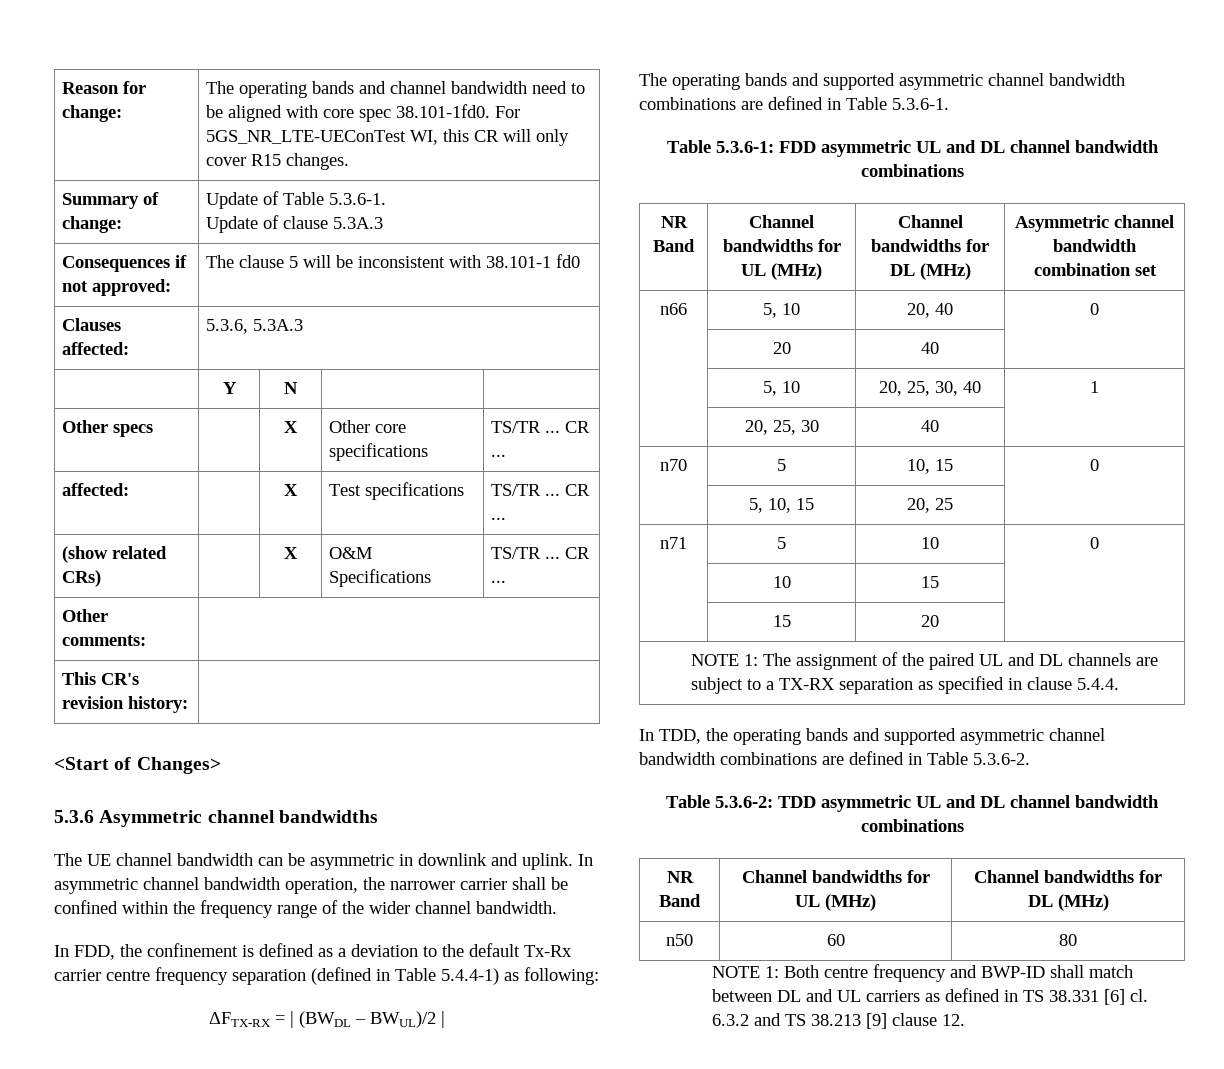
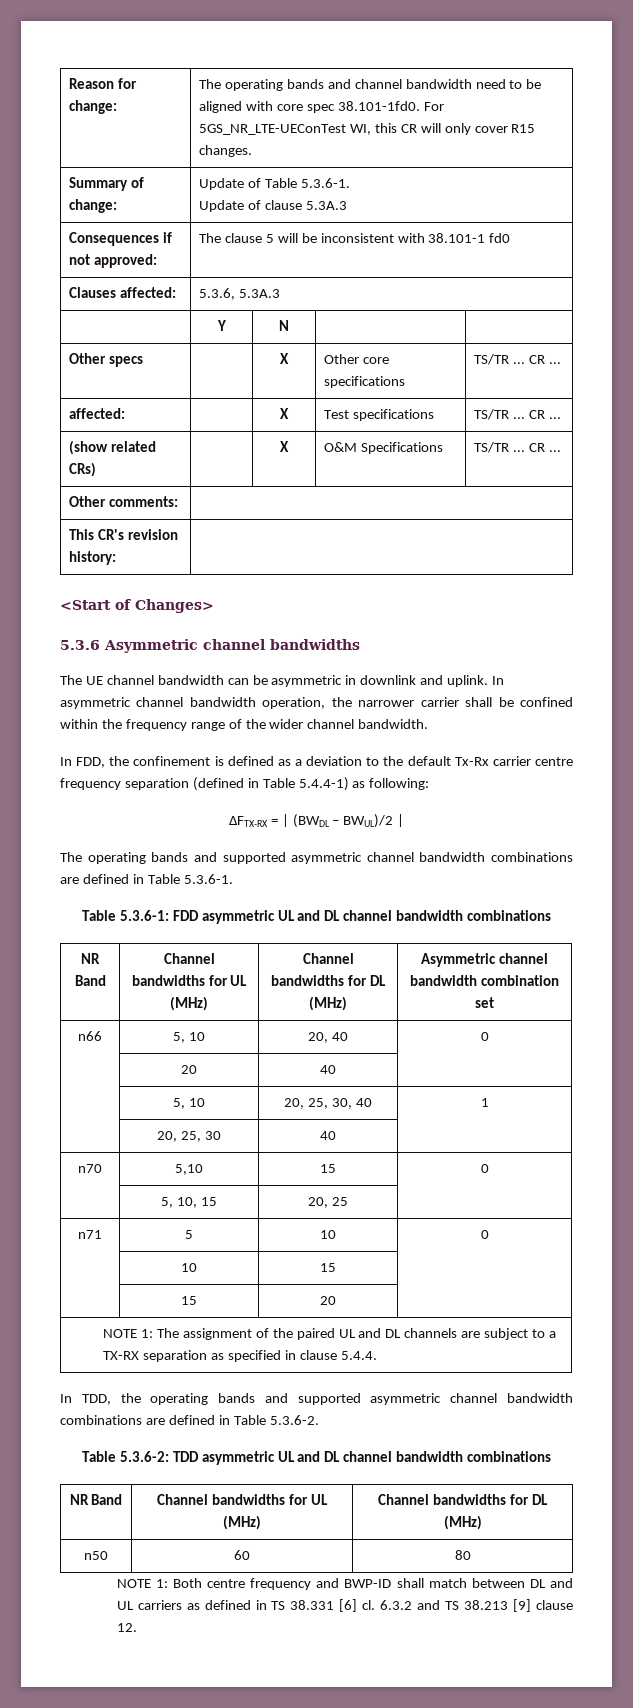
- n70 | 5 | 10, 15 | 0
+ n70 | 5,10 | 15 | 0

